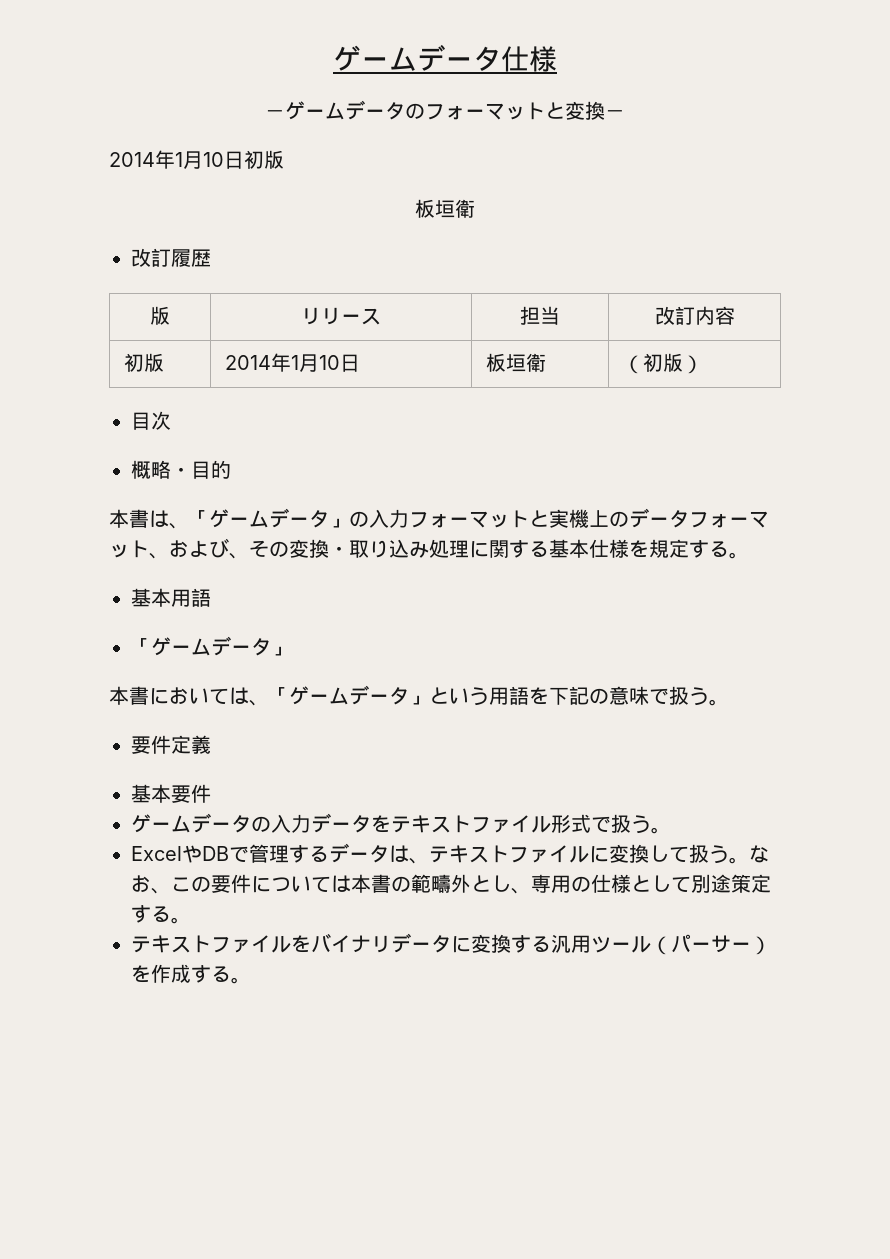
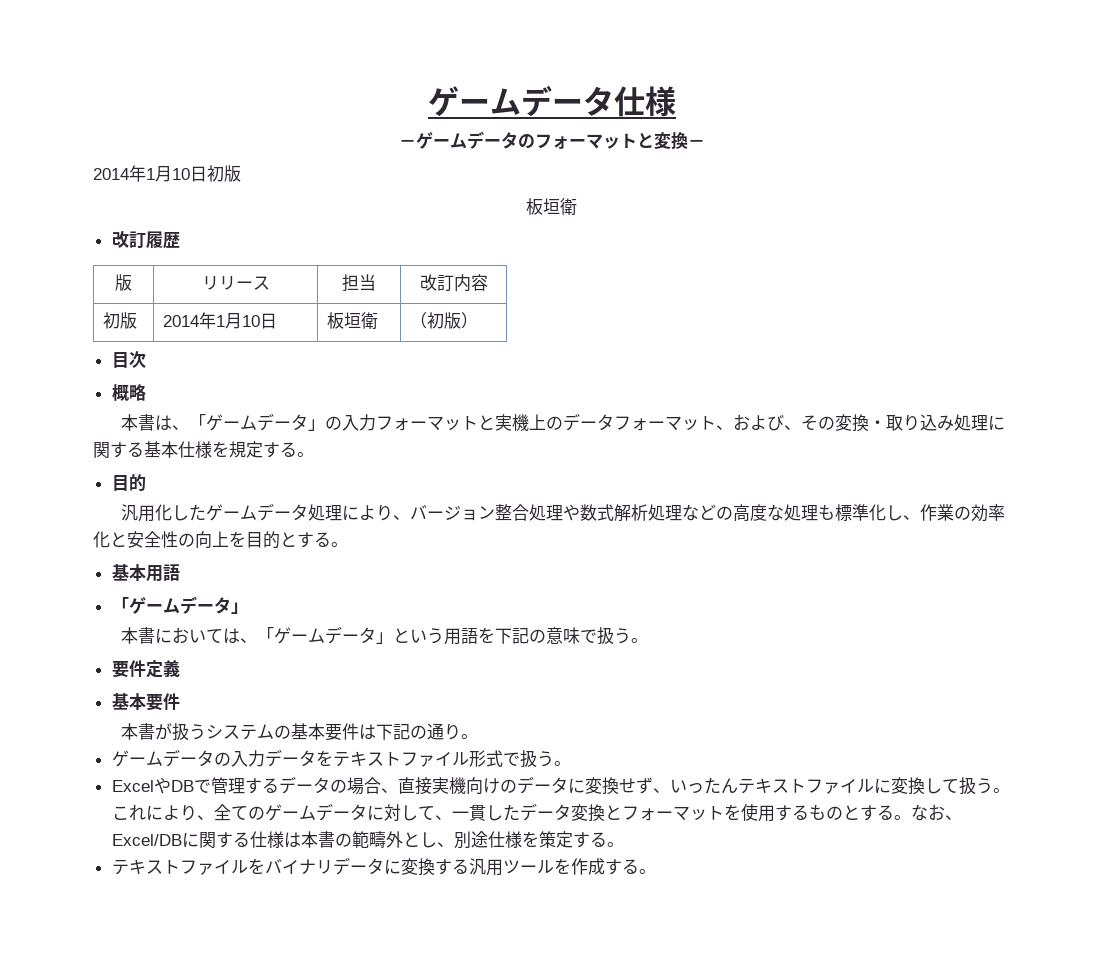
- 概略・目的
+ 概略
  本書は、「ゲームデータ」の入力フォーマットと実機上のデータフォーマット、および、その変換・取り込み処理に関する基本仕様を規定する。
+ 目的
+ 汎用化したゲームデータ処理により、バージョン整合処理や数式解析処理などの高度な処理も標準化し、作業の効率化と安全性の向上を目的とする。
+ 本書が扱うシステムの基本要件は下記の通り。
- ExcelやDBで管理するデータは、テキストファイルに変換して扱う。
+ ExcelやDBで管理するデータの場合、直接実機向けのデータに変換せず、いったんテキストファイルに変換して扱う。
- なお、この要件については本書の範疇外とし、専用の仕様として別途策定する。
+ これにより、全てのゲームデータに対して、一貫したデータ変換とフォーマットを使用するものとする。なお、Excel/DBに関する仕様は本書の範疇外とし、別途仕様を策定する。
- テキストファイルをバイナリデータに変換する汎用ツール（パーサー）を作成する。
+ テキストファイルをバイナリデータに変換する汎用ツールを作成する。

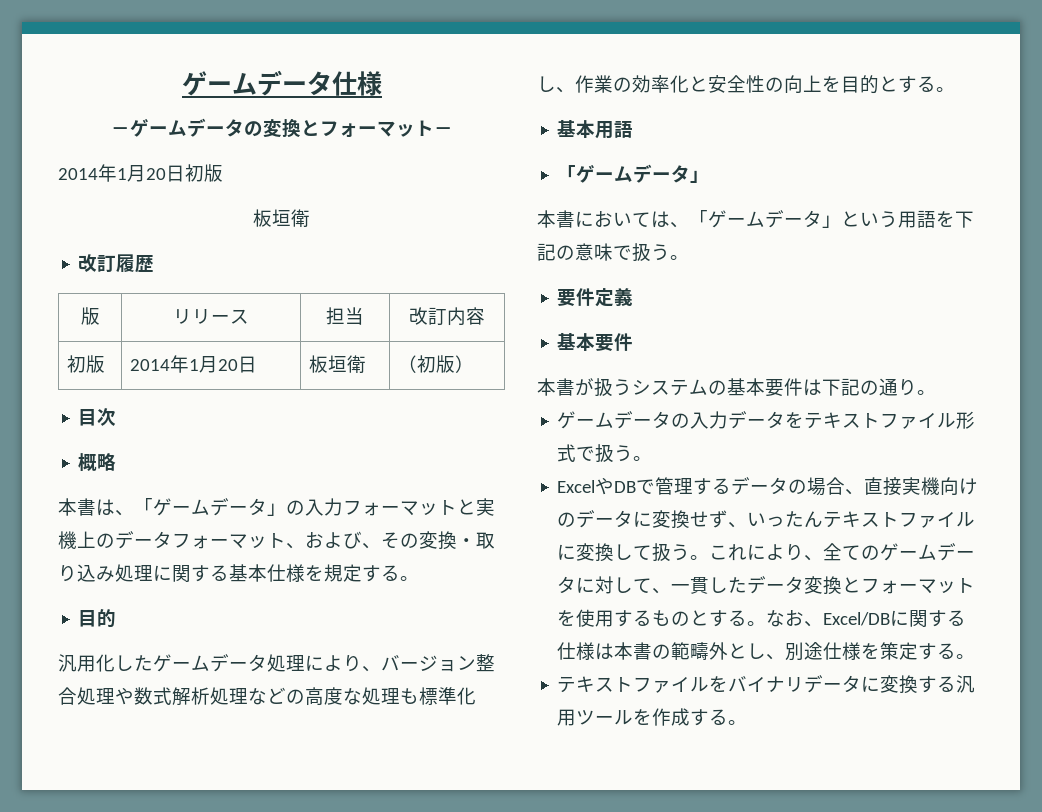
- －ゲームデータのフォーマットと変換－
+ －ゲームデータの変換とフォーマット－
- 2014年1月10日初版
+ 2014年1月20日初版
- 初版 | 2014年1月10日 | 板垣衛 | （初版）
+ 初版 | 2014年1月20日 | 板垣衛 | （初版）

